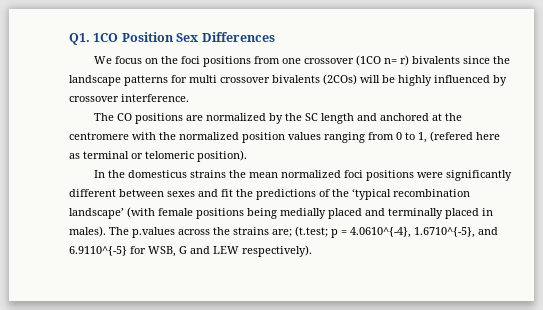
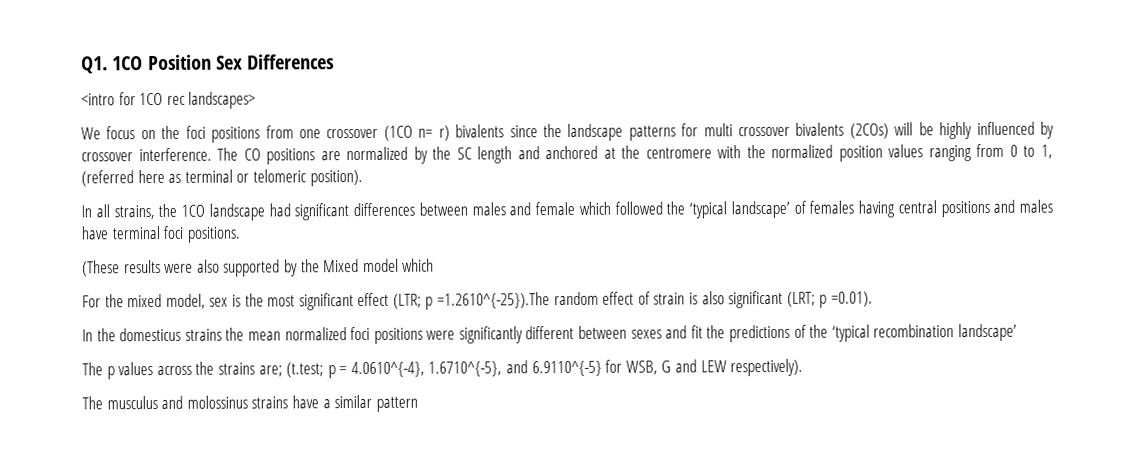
+ <intro for 1CO rec landscapes>
- We focus on the foci positions from one crossover (1CO n= r) bivalents since the landscape patterns for multi crossover bivalents (2COs) will be highly influenced by crossover interference.
- The CO positions are normalized by the SC length and anchored at the centromere with the normalized position values ranging from 0 to 1, (refered here as terminal or telomeric position).
+ We focus on the foci positions from one crossover (1CO n= r) bivalents since the landscape patterns for multi crossover bivalents (2COs) will be highly influenced by crossover interference. The CO positions are normalized by the SC length and anchored at the centromere with the normalized position values ranging from 0 to 1, (referred here as terminal or telomeric position).
+ In all strains, the 1CO landscape had significant differences between males and female which followed the ‘typical landscape’ of females having central positions and males have terminal foci positions.
+ (These results were also supported by the Mixed model which
+ For the mixed model, sex is the most significant effect (LTR; p =1.2610^{-25}).The random effect of strain is also significant (LRT; p =0.01).
- In the domesticus strains the mean normalized foci positions were significantly different between sexes and fit the predictions of the ‘typical recombination landscape’ (with female positions being medially placed and terminally placed in males). The p.values across the strains are; (t.test; p = 4.0610^{-4}, 1.6710^{-5}, and 6.9110^{-5} for WSB, G and LEW respectively).
+ In the domesticus strains the mean normalized foci positions were significantly different between sexes and fit the predictions of the ‘typical recombination landscape’
+ The p values across the strains are; (t.test; p = 4.0610^{-4}, 1.6710^{-5}, and 6.9110^{-5} for WSB, G and LEW respectively).
+ The musculus and molossinus strains have a similar pattern

